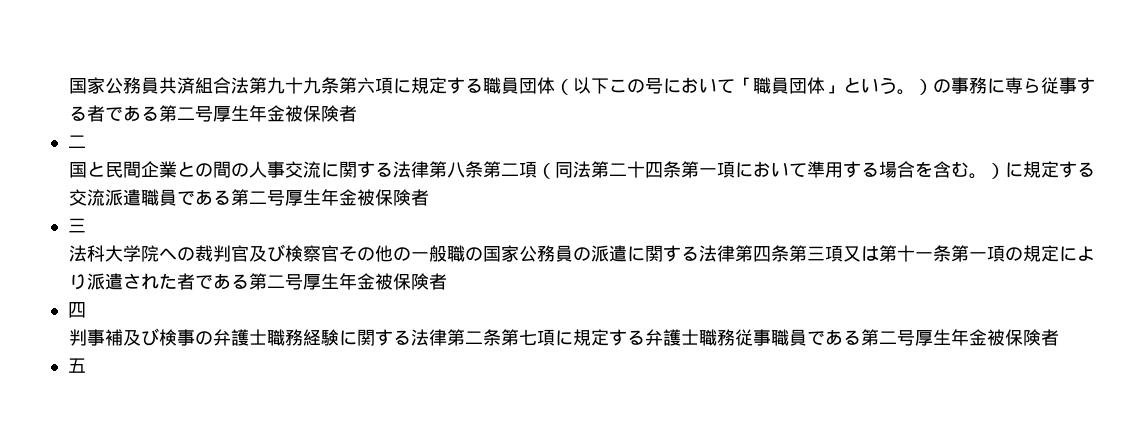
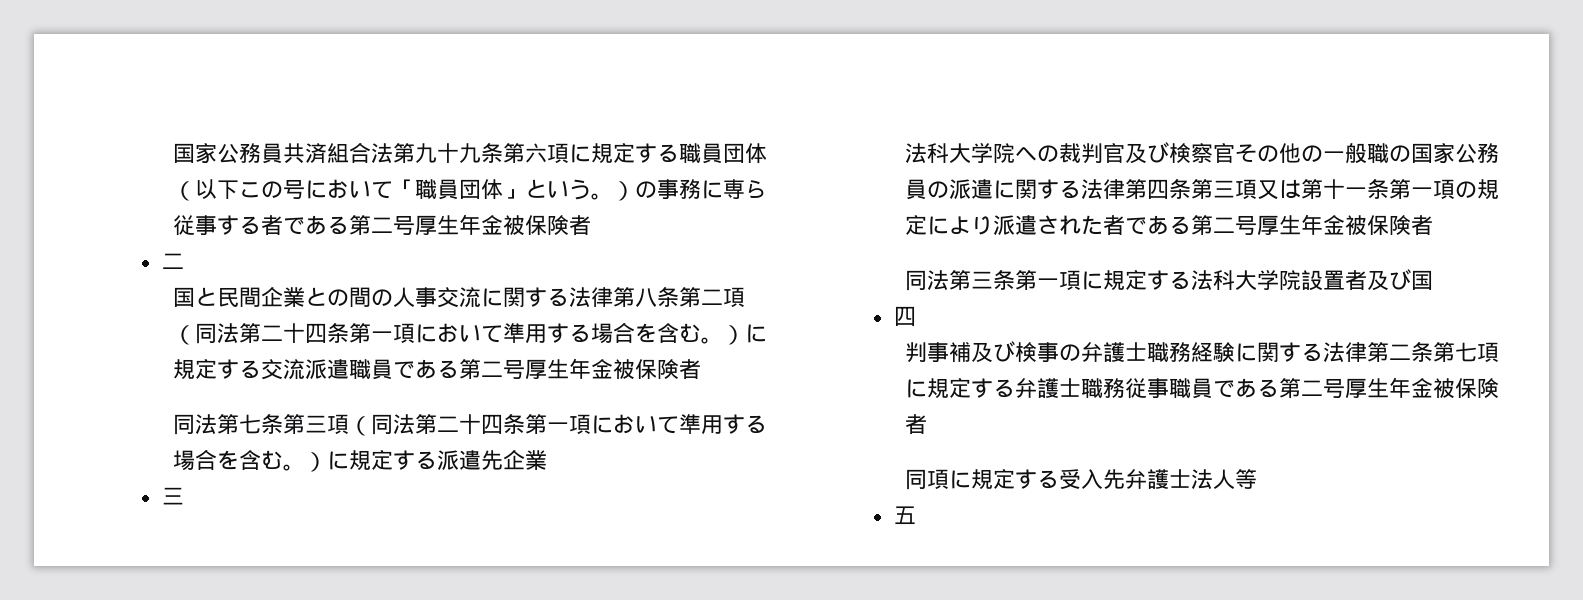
+ 同法第七条第三項（同法第二十四条第一項において準用する場合を含む。）に規定する派遣先企業
+ 同法第三条第一項に規定する法科大学院設置者及び国
+ 同項に規定する受入先弁護士法人等

